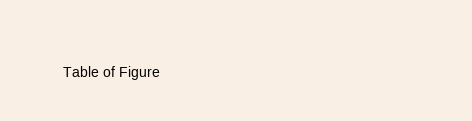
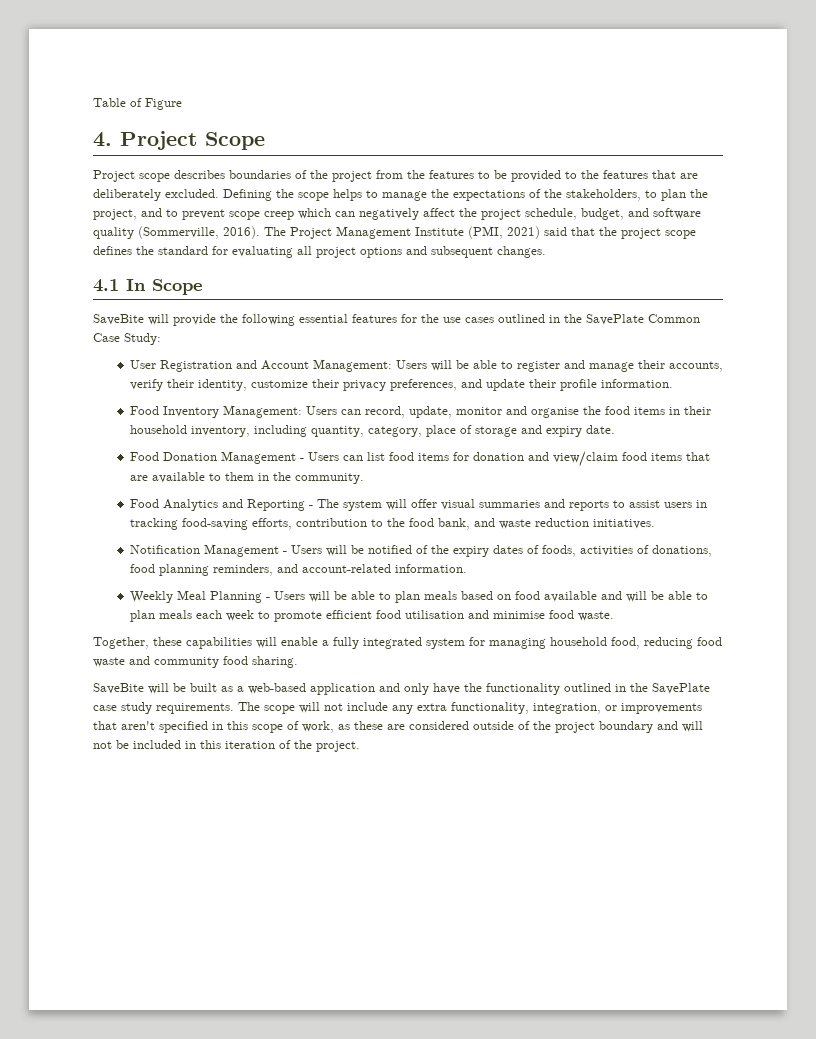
+ 4. Project Scope
+ Project scope describes boundaries of the project from the features to be provided to the features that are deliberately excluded. Defining the scope helps to manage the expectations of the stakeholders, to plan the project, and to prevent scope creep which can negatively affect the project schedule, budget, and software quality (Sommerville, 2016). The Project Management Institute (PMI, 2021) said that the project scope defines the standard for evaluating all project options and subsequent changes.
+ 4.1 In Scope
+ SaveBite will provide the following essential features for the use cases outlined in the SavePlate Common Case Study:
+ User Registration and Account Management: Users will be able to register and manage their accounts, verify their identity, customize their privacy preferences, and update their profile information.
+ Food Inventory Management: Users can record, update, monitor and organise the food items in their household inventory, including quantity, category, place of storage and expiry date.
+ Food Donation Management - Users can list food items for donation and view/claim food items that are available to them in the community.
+ Food Analytics and Reporting - The system will offer visual summaries and reports to assist users in tracking food-saving efforts, contribution to the food bank, and waste reduction initiatives.
+ Notification Management - Users will be notified of the expiry dates of foods, activities of donations, food planning reminders, and account-related information.
+ Weekly Meal Planning - Users will be able to plan meals based on food available and will be able to plan meals each week to promote efficient food utilisation and minimise food waste.
+ Together, these capabilities will enable a fully integrated system for managing household food, reducing food waste and community food sharing.
+ SaveBite will be built as a web-based application and only have the functionality outlined in the SavePlate case study requirements. The scope will not include any extra functionality, integration, or improvements that aren't specified in this scope of work, as these are considered outside of the project boundary and will not be included in this iteration of the project.

